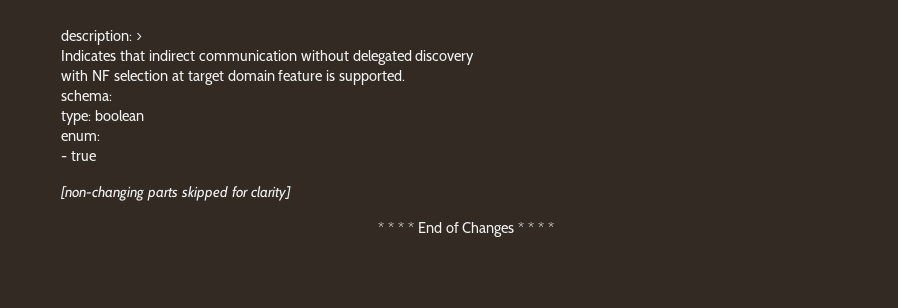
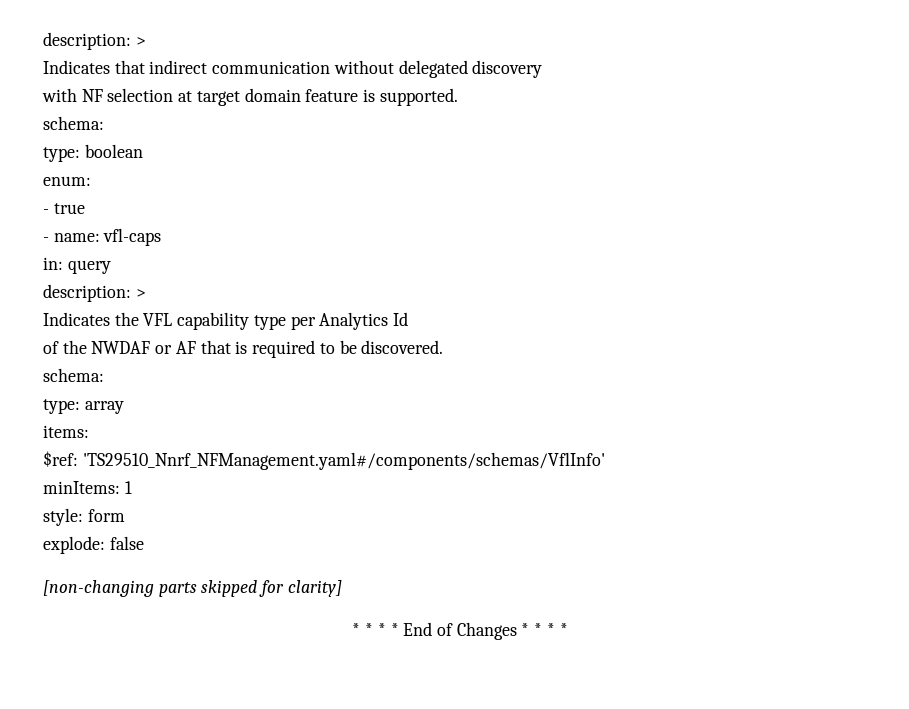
+ - name: vfl-caps
+ in: query
+ description: >
+ Indicates the VFL capability type per Analytics Id
+ of the NWDAF or AF that is required to be discovered.
+ schema:
+ type: array
+ items:
+ $ref: 'TS29510_Nnrf_NFManagement.yaml#/components/schemas/VflInfo'
+ minItems: 1
+ style: form
+ explode: false

